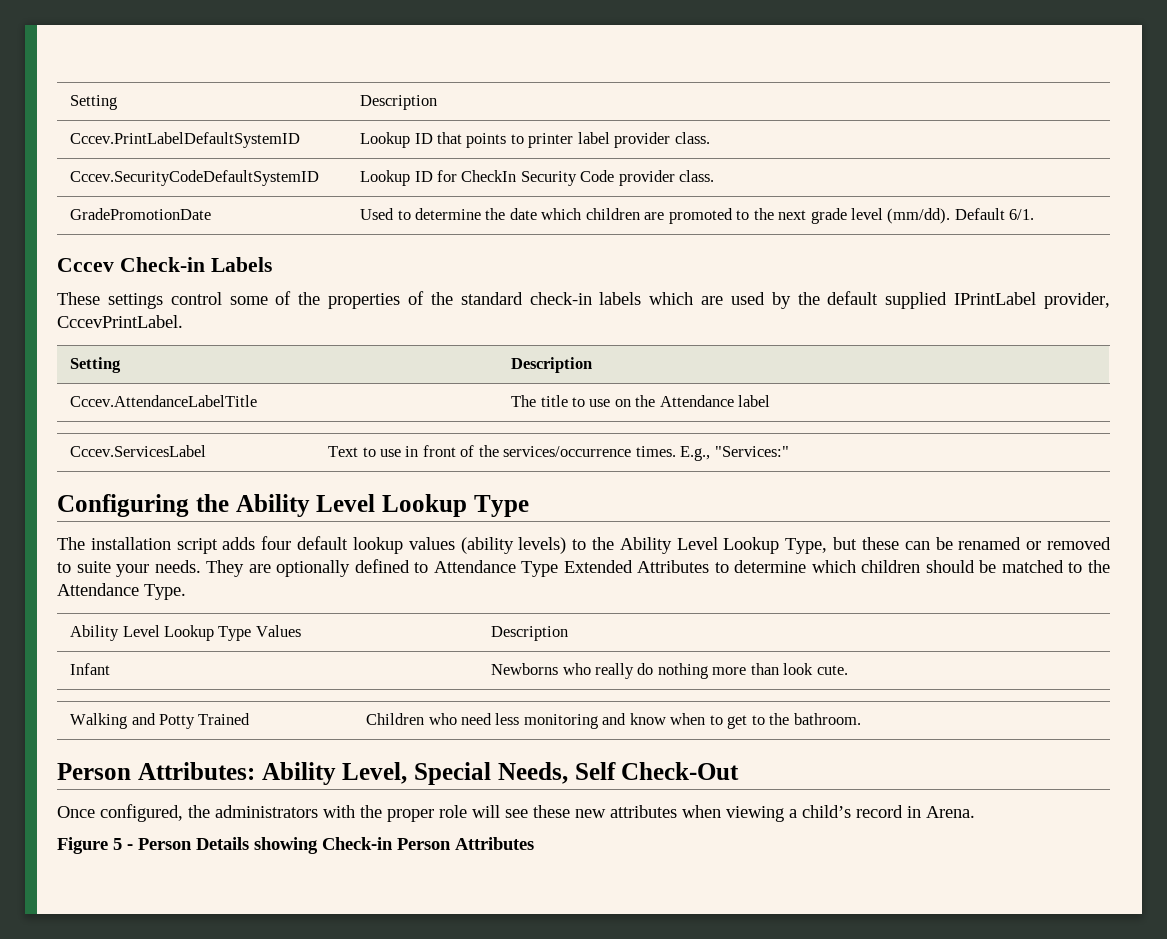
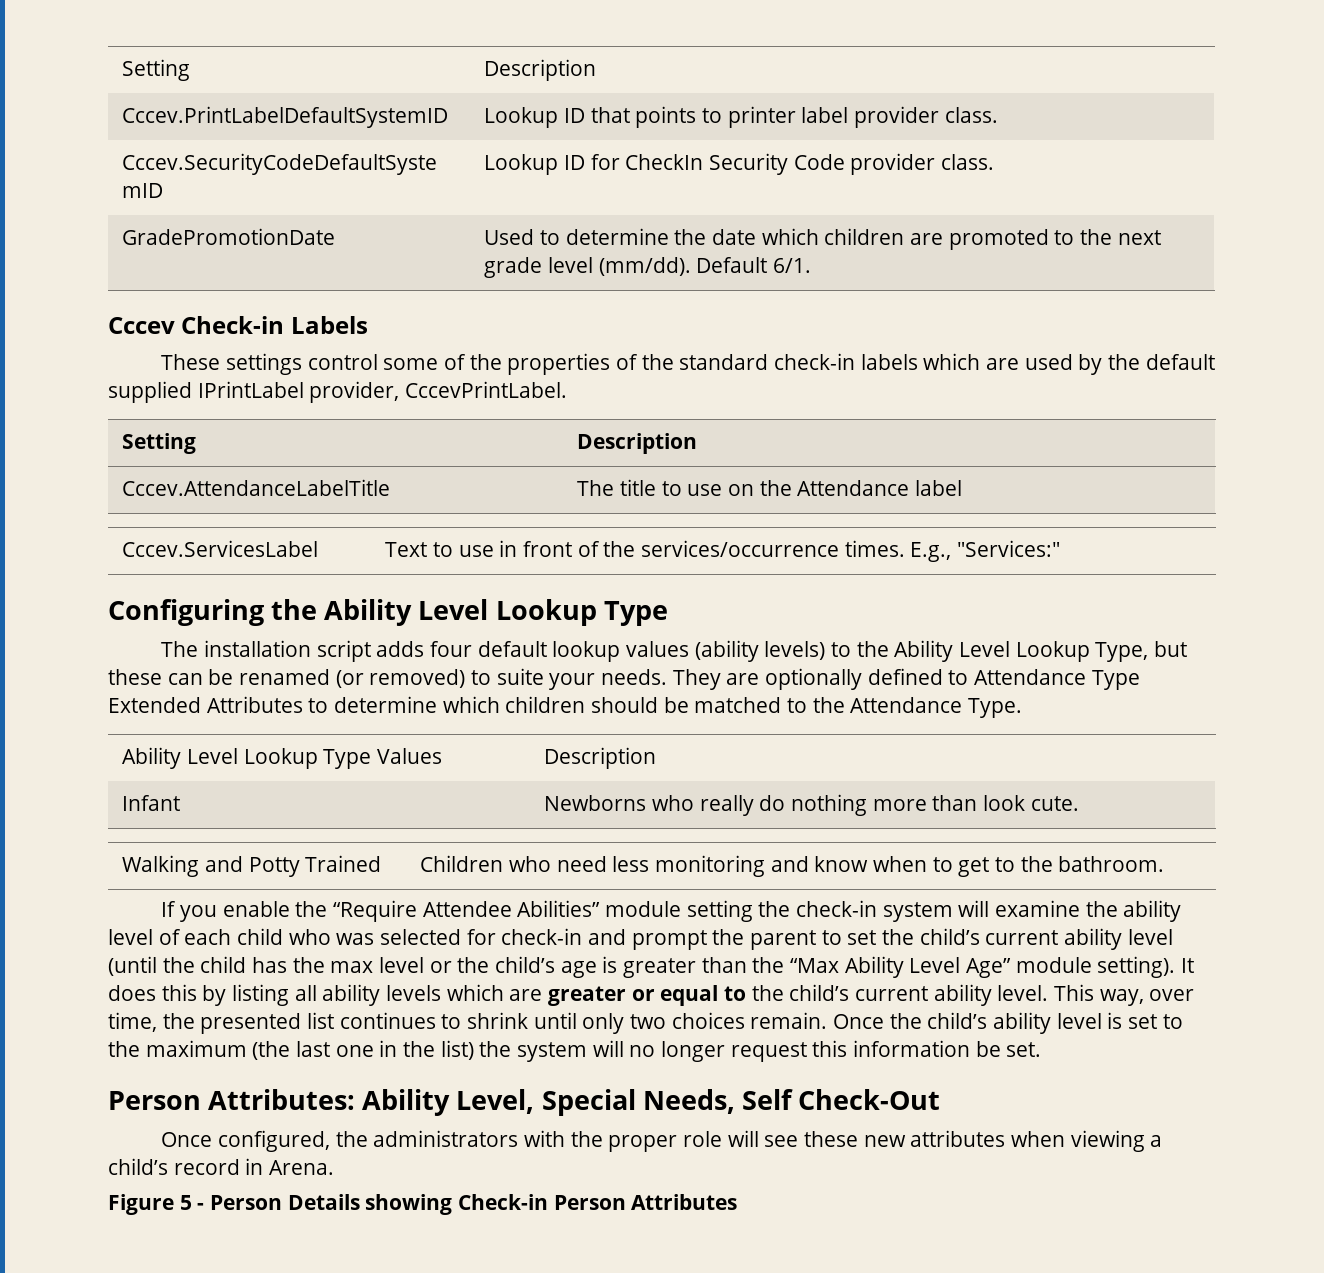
- The installation script adds four default lookup values (ability levels) to the Ability Level Lookup Type, but these can be renamed or removed to suite your needs.
+ The installation script adds four default lookup values (ability levels) to the Ability Level Lookup Type, but these can be renamed (or removed) to suite your needs.
+ If you enable the “Require Attendee Abilities” module setting the check-in system will examine the ability level of each child who was selected for check-in and prompt the parent to set the child’s current ability level (until the child has the max level or the child’s age is greater than the “Max Ability Level Age” module setting). It does this by listing all ability levels which are greater or equal to the child’s current ability level. This way, over time, the presented list continues to shrink until only two choices remain. Once the child’s ability level is set to the maximum (the last one in the list) the system will no longer request this information be set.

